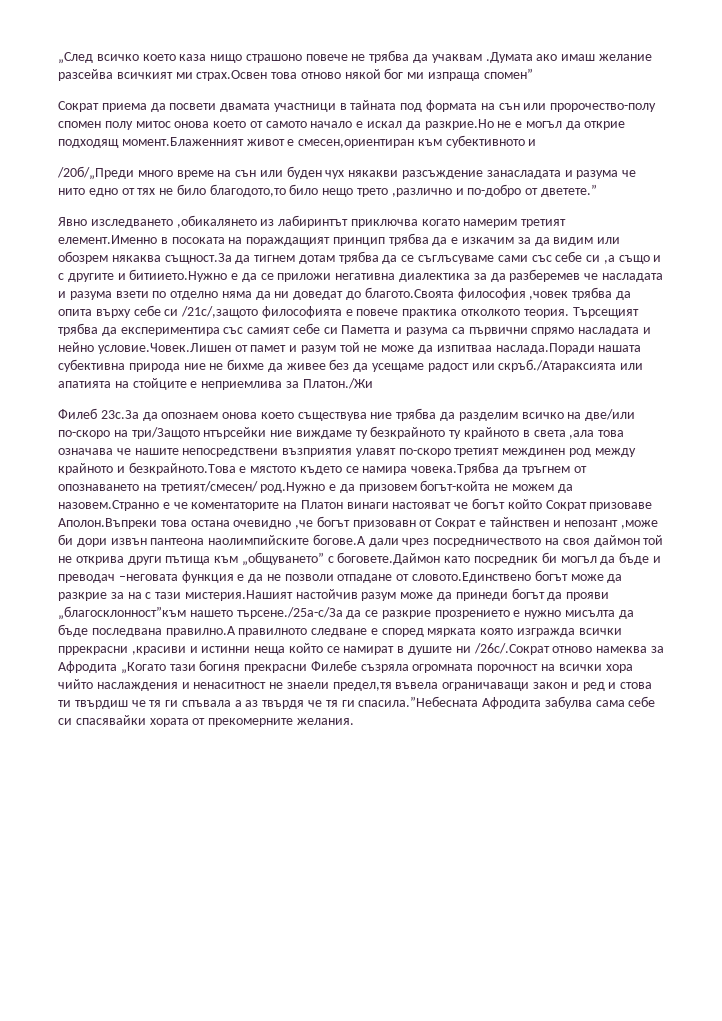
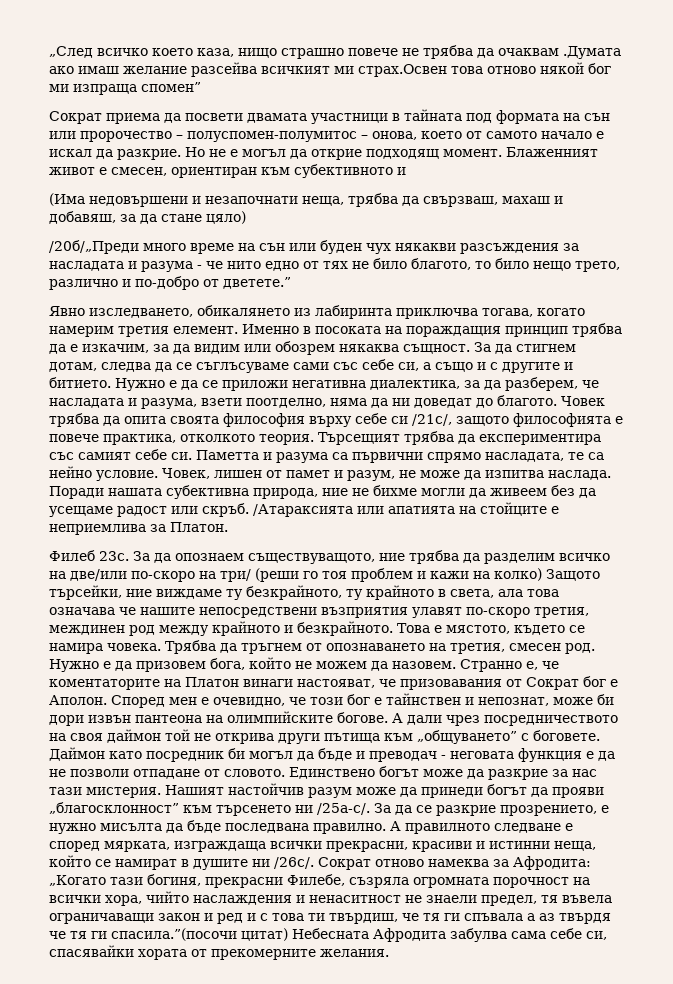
- „След всичко което каза нищо страшоно повече не трябва да учаквам .Думата ако имаш желание разсейва всичкият ми страх.Освен това отново някой бог ми изпраща спомен”
+ „След всичко което каза, нищо страшно повече не трябва да очаквам .Думата ако имаш желание разсейва всичкият ми страх.Освен това отново някой бог ми изпраща спомен”
- Сократ приема да посвети двамата участници в тайната под формата на сън или пророчество-полу спомен полу митос онова което от самото начало е искал да разкрие.Но не е могъл да открие подходящ момент.Блаженният живот е смесен,ориентиран към субективното и
+ Сократ приема да посвети двамата участници в тайната под формата на сън или пророчество – полуспомен-полумитос – онова, което от самото начало е искал да разкрие. Но не е могъл да открие подходящ момент. Блаженният живот е смесен, ориентиран към субективното и
+ (Има недовършени и незапочнати неща, трябва да свързваш, махаш и добавяш, за да стане цяло)
- /20б/„Преди много време на сън или буден чух някакви разсъждение занасладата и разума че нито едно от тях не било благодото,то било нещо трето ,различно и по-добро от дветете.”
+ /20б/„Преди много време на сън или буден чух някакви разсъждения за насладата и разума - че нито едно от тях не било благото, то било нещо трето, различно и по-добро от дветете.”
- Явно изследването ,обикалянето из лабиринтът приключва когато намерим третият елемент.Именно в посоката на пораждащият принцип трябва да е изкачим за да видим или обозрем някаква същност.За да тигнем дотам трябва да се съглъсуваме сами със себе си ,а също и с другите и битиието.Нужно е да се приложи негативна диалектика за да разберемев че насладата и разума взети по отделно няма да ни доведат до благото.Своята философия ,човек трябва да опита върху себе си /21с/,защото философията е повече практика отколкото теория.
+ Явно изследването, обикалянето из лабиринта приключва тогава, когато намерим третия елемент. Именно в посоката на пораждащия принцип трябва да е изкачим, за да видим или обозрем някаква същност. За да стигнем дотам, следва да се съглъсуваме сами със себе си, а също и с другите и битието. Нужно е да се приложи негативна диалектика, за да разберем, че насладата и разума, взети поотделно, няма да ни доведат до благото. Човек трябва да опита своята философия върху себе си /21с/, защото философията е повече практика, отколкото теория.
- Търсещият трябва да експериментира със самият себе си Паметта и разума са първични спрямо насладата и нейно условие.Човек.Лишен от памет и разум той не може да изпитваа наслада.Поради нашата субективна природа ние не бихме да живее без да усещаме радост или скръб./Атараксията или апатията на стойците е неприемлива за Платон./Жи
+ Търсещият трябва да експериментира със самият себе си. Паметта и разума са първични спрямо насладата, те са нейно условие. Човек, лишен от памет и разум, не може да изпитва наслада. Поради нашата субективна природа, ние не бихме могли да живеем без да усещаме радост или скръб. /Атараксията или апатията на стойците е неприемлива за Платон.
- Филеб 23с.За да опознаем онова което съществува ние трябва да разделим всичко на две/или по-скоро на три/Защото нтърсейки ние виждаме ту безкрайното ту крайното в света ,ала това означава че нашите непосредствени възприятия улавят по-скоро третият междинен род между крайното и безкрайното.Това е мястото където се намира човека.Трябва да тръгнем от опознаването на третият/смесен/ род.Нужно е да призовем богът-койта не можем да назовем.Странно е че коментаторите на Платон винаги настояват че богът който Сократ призоваве Аполон.Въпреки това остана очевидно ,че богът призовавн от Сократ е тайнствен и непозант ,може би дори извън пантеона наолимпийските богове.А дали чрез посредничеството на своя даймон той не открива други пътища към „общуването” с боговете.Даймон като посредник би могъл да бъде и преводач –неговата функция е да не позволи отпадане от словото.Единствено богът може да разкрие за на с тази мистерия.Нашият настойчив разум може да принеди богът да прояви „благосклонност”към нашето търсене./25а-с/За да се разкрие прозрението е нужно мисълта да бъде последвана правилно.А правилното следване е според мярката която изгражда всички пррекрасни ,красиви и истинни неща който се намират в душите ни /26с/.Сократ отново намеква за Афродита „Когато тази богиня прекрасни Филебе съзряла огромната порочност на всички хора чийто наслаждения и ненаситност не знаели предел,тя въвела ограничаващи закон и ред и стова ти твърдиш че тя ги спъвала а аз твърдя че тя ги спасила.”Небесната Афродита забулва сама себе си спасявайки хората от прекомерните желания.
+ Филеб 23с. За да опознаем съществуващото, ние трябва да разделим всичко на две/или по-скоро на три/ (реши го тоя проблем и кажи на колко) Защото търсейки, ние виждаме ту безкрайното, ту крайното в света, ала това означава че нашите непосредствени възприятия улавят по-скоро третия, междинен род между крайното и безкрайното. Това е мястото, където се намира човека. Трябва да тръгнем от опознаването на третия, смесен род. Нужно е да призовем бога, който не можем да назовем. Странно е, че коментаторите на Платон винаги настояват, че призовавания от Сократ бог е Аполон. Според мен е очевидно, че този бог е тайнствен и непознат, може би дори извън пантеона на олимпийските богове. А дали чрез посредничеството на своя даймон той не открива други пътища към „общуването” с боговете. Даймон като посредник би могъл да бъде и преводач - неговата функция е да не позволи отпадане от словото. Единствено богът може да разкрие за нас тази мистерия. Нашият настойчив разум може да принеди богът да прояви „благосклонност” към търсенето ни /25а-с/. За да се разкрие прозрението, е нужно мисълта да бъде последвана правилно. А правилното следване е според мярката, изграждаща всички прекрасни, красиви и истинни неща, който се намират в душите ни /26с/. Сократ отново намеква за Афродита: „Когато тази богиня, прекрасни Филебе, съзряла огромната порочност на всички хора, чийто наслаждения и ненаситност не знаели предел, тя въвела ограничаващи закон и ред и с това ти твърдиш, че тя ги спъвала а аз твърдя че тя ги спасила.”(посочи цитат) Небесната Афродита забулва сама себе си, спасявайки хората от прекомерните желания.

